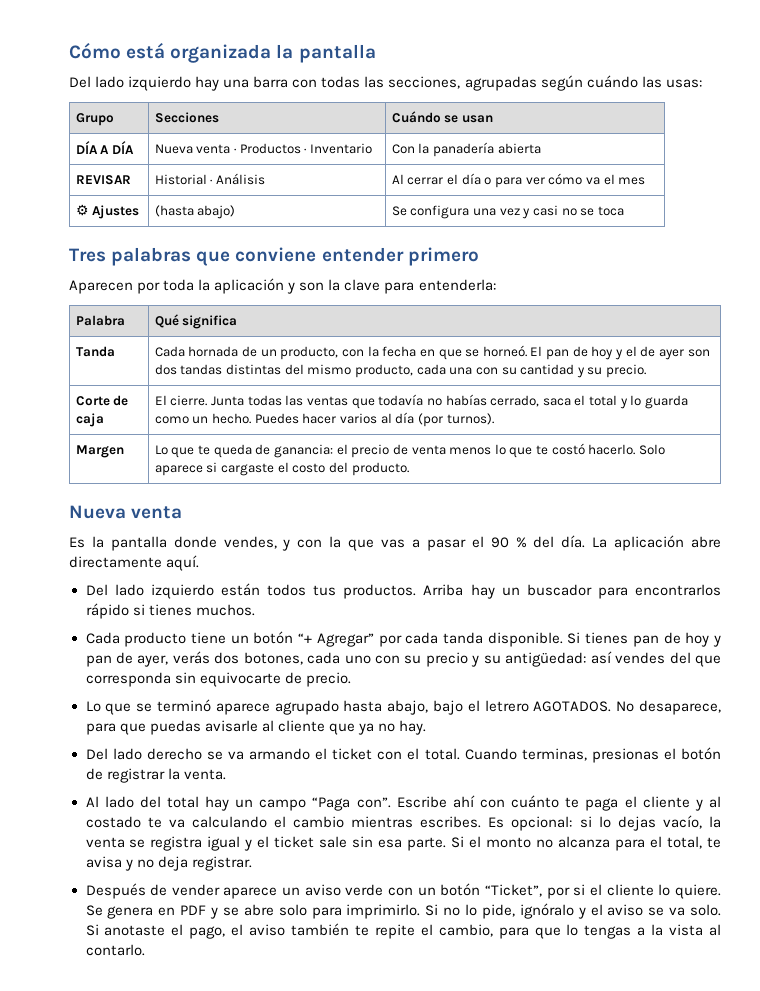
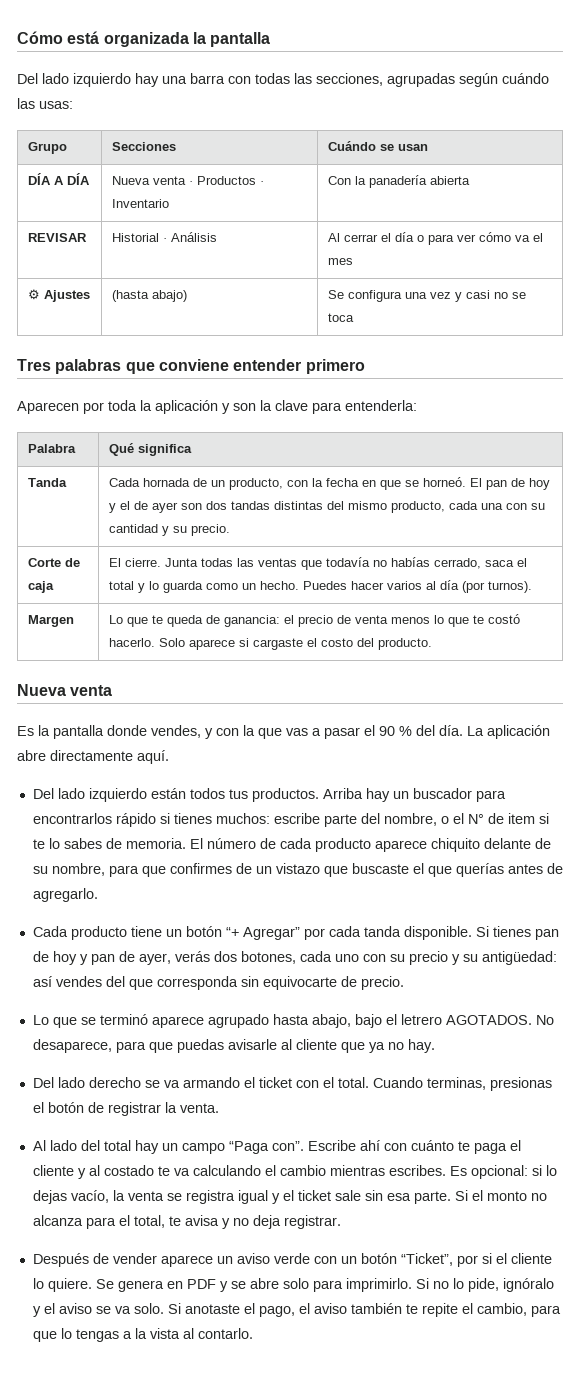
- Arriba hay un buscador para encontrarlos rápido si tienes muchos.
+ Arriba hay un buscador para encontrarlos rápido si tienes muchos: escribe parte del nombre, o el N° de item si te lo sabes de memoria. El número de cada producto aparece chiquito delante de su nombre, para que confirmes de un vistazo que buscaste el que querías antes de agregarlo.

